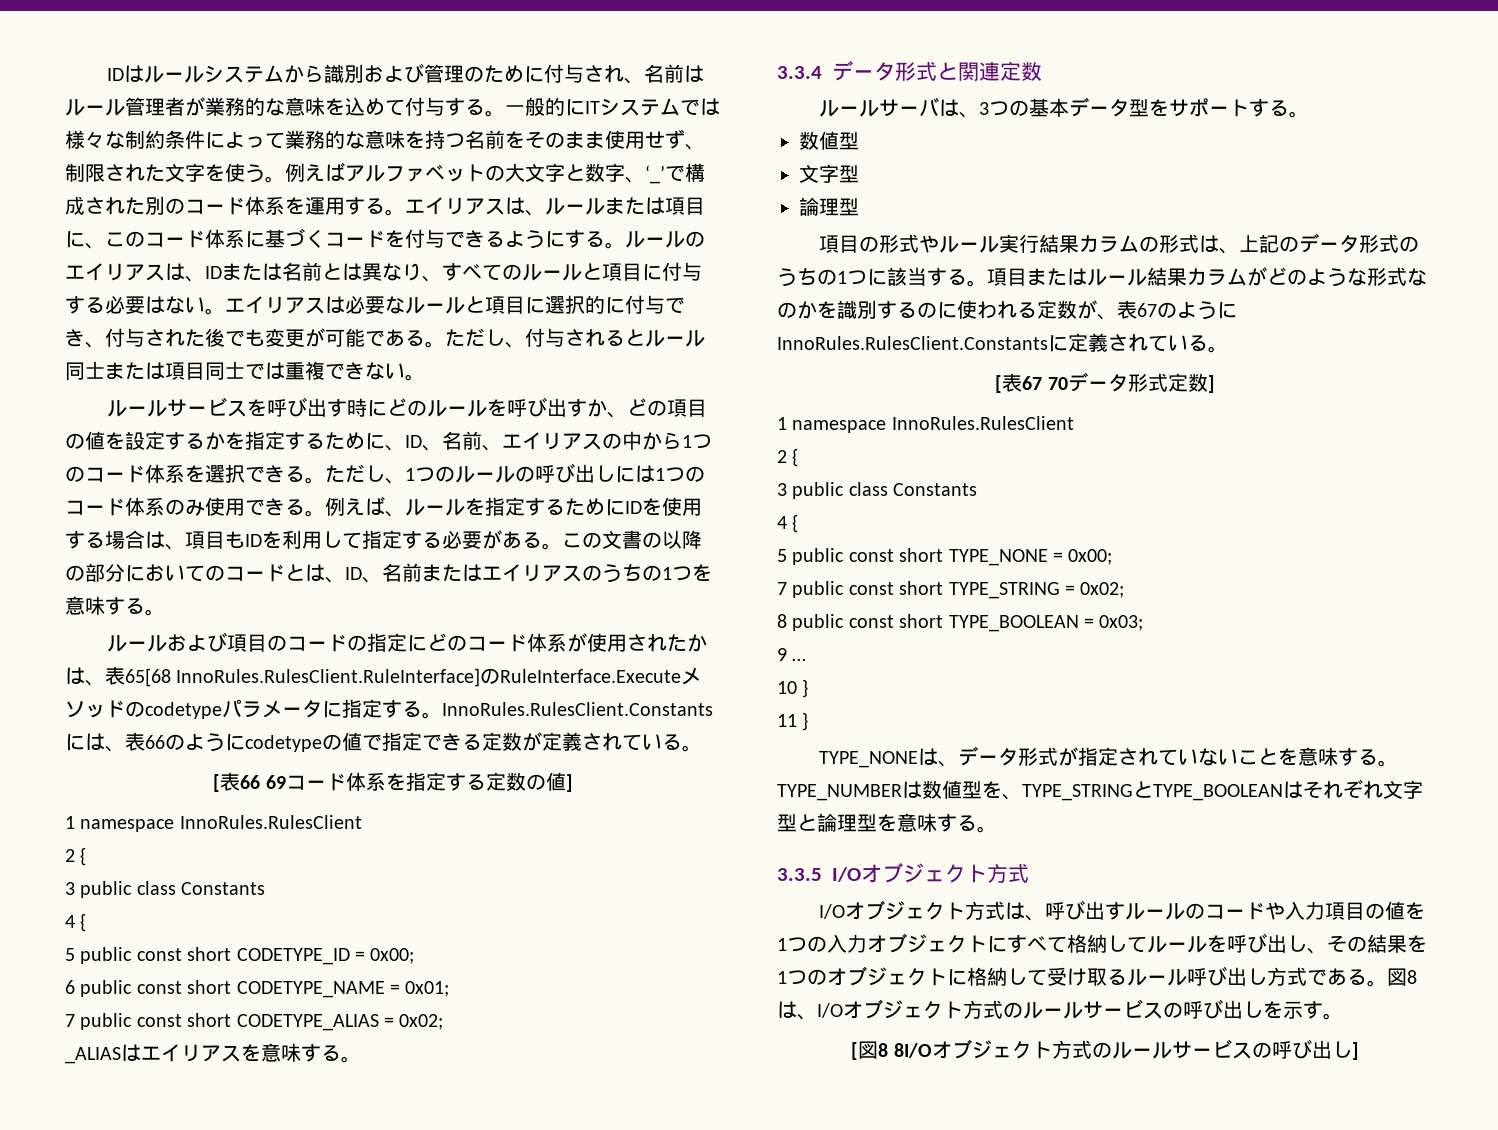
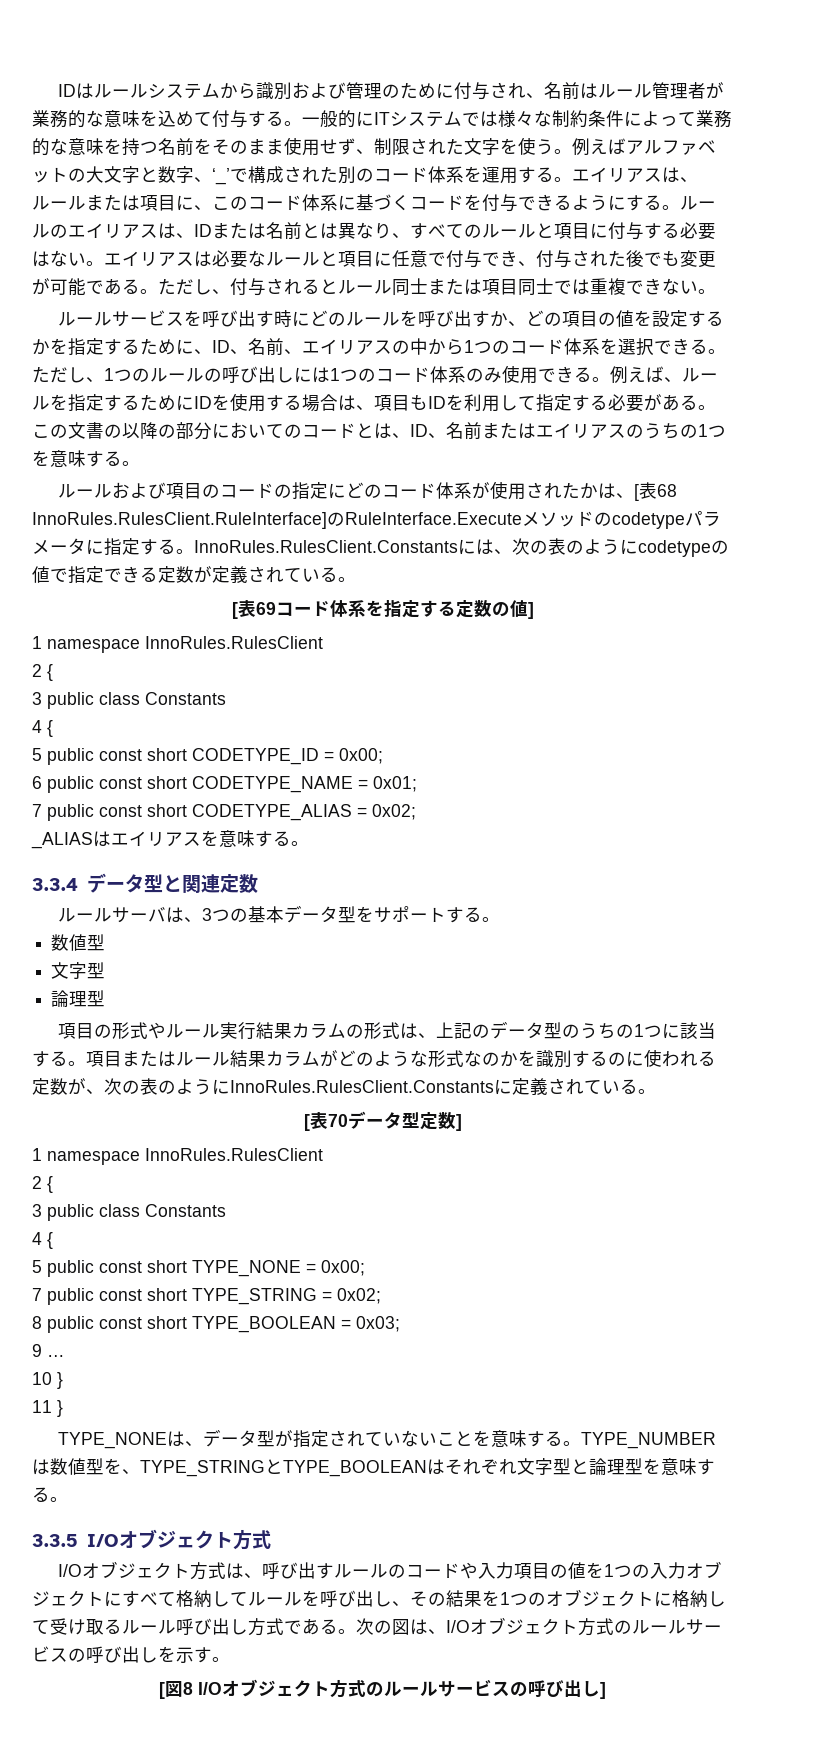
- エイリアスは必要なルールと項目に選択的に付与でき、付与された後でも変更が可能である。
+ エイリアスは必要なルールと項目に任意で付与でき、付与された後でも変更が可能である。
- ルールおよび項目のコードの指定にどのコード体系が使用されたかは、表65[68 InnoRules.RulesClient.RuleInterface]のRuleInterface.Executeメソッドのcodetypeパラメータに指定する。
+ ルールおよび項目のコードの指定にどのコード体系が使用されたかは、[表68 InnoRules.RulesClient.RuleInterface]のRuleInterface.Executeメソッドのcodetypeパラメータに指定する。
- InnoRules.RulesClient.Constantsには、表66のようにcodetypeの値で指定できる定数が定義されている。
+ InnoRules.RulesClient.Constantsには、次の表のようにcodetypeの値で指定できる定数が定義されている。
- [表66 69コード体系を指定する定数の値]
+ [表69コード体系を指定する定数の値]
- 3.3.4データ形式と関連定数
+ 3.3.4データ型と関連定数
- 項目の形式やルール実行結果カラムの形式は、上記のデータ形式のうちの1つに該当する。
+ 項目の形式やルール実行結果カラムの形式は、上記のデータ型のうちの1つに該当する。
- 項目またはルール結果カラムがどのような形式なのかを識別するのに使われる定数が、表67のようにInnoRules.RulesClient.Constantsに定義されている。
+ 項目またはルール結果カラムがどのような形式なのかを識別するのに使われる定数が、次の表のようにInnoRules.RulesClient.Constantsに定義されている。
- [表67 70データ形式定数]
+ [表70データ型定数]
- TYPE_NONEは、データ形式が指定されていないことを意味する。
+ TYPE_NONEは、データ型が指定されていないことを意味する。
- 図8は、I/Oオブジェクト方式のルールサービスの呼び出しを示す。
+ 次の図は、I/Oオブジェクト方式のルールサービスの呼び出しを示す。
- [図8 8I/Oオブジェクト方式のルールサービスの呼び出し]
+ [図8 I/Oオブジェクト方式のルールサービスの呼び出し]

